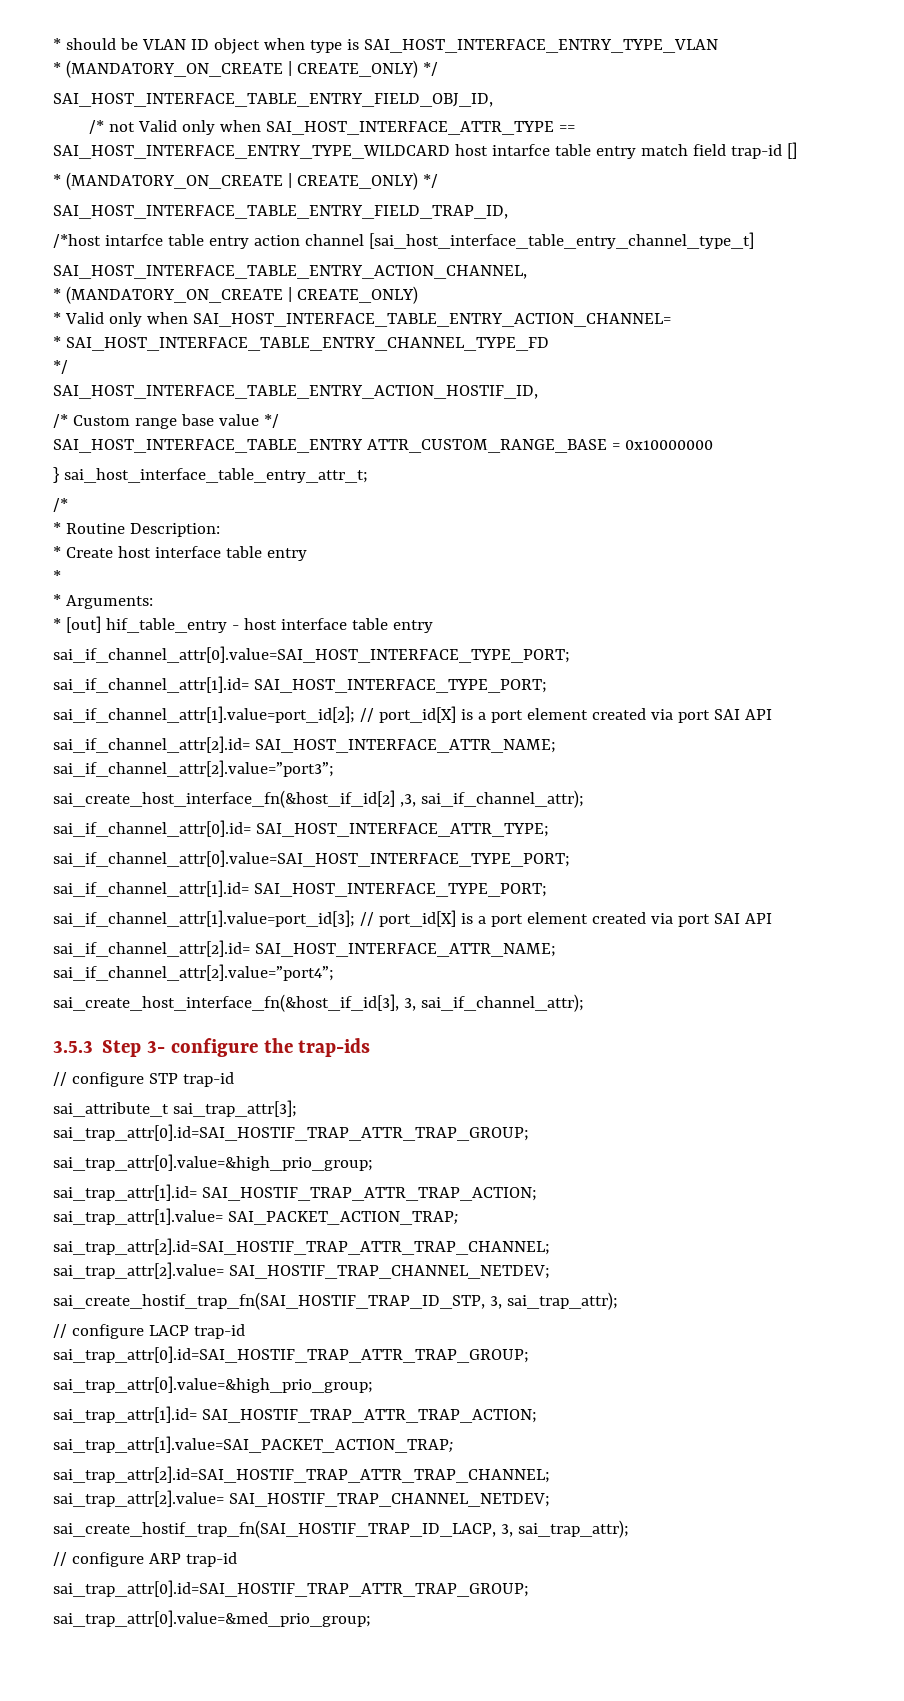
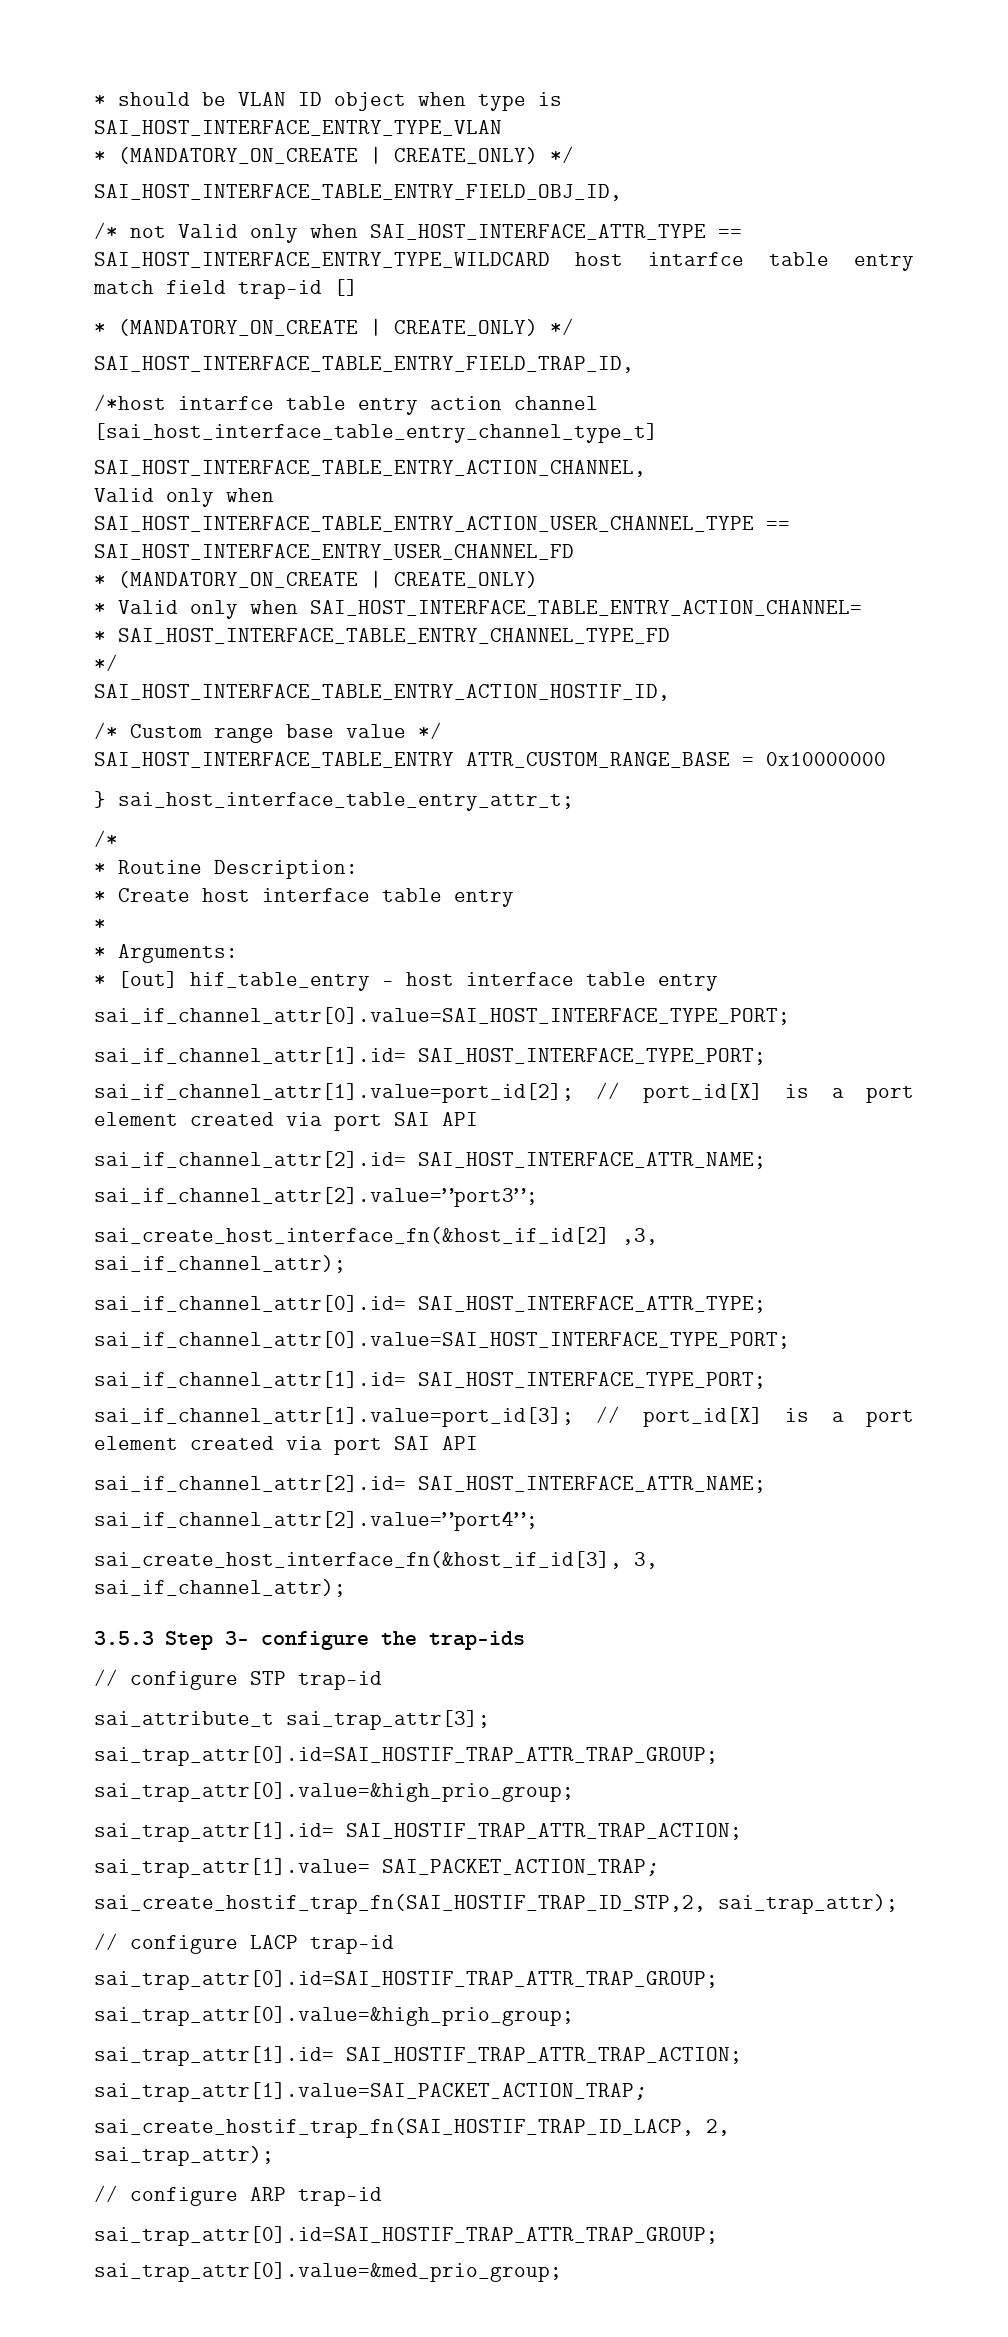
+ Valid only when SAI_HOST_INTERFACE_TABLE_ENTRY_ACTION_USER_CHANNEL_TYPE == SAI_HOST_INTERFACE_ENTRY_USER_CHANNEL_FD
  sai_trap_attr[1].value= SAI_PACKET_ACTION_TRAP;
- sai_trap_attr[2].id=SAI_HOSTIF_TRAP_ATTR_TRAP_CHANNEL;
- sai_trap_attr[2].value= SAI_HOSTIF_TRAP_CHANNEL_NETDEV;
- sai_create_hostif_trap_fn(SAI_HOSTIF_TRAP_ID_STP, 3, sai_trap_attr);
+ sai_create_hostif_trap_fn(SAI_HOSTIF_TRAP_ID_STP,2, sai_trap_attr);
  sai_trap_attr[1].value=SAI_PACKET_ACTION_TRAP;
- sai_trap_attr[2].id=SAI_HOSTIF_TRAP_ATTR_TRAP_CHANNEL;
- sai_trap_attr[2].value= SAI_HOSTIF_TRAP_CHANNEL_NETDEV;
- sai_create_hostif_trap_fn(SAI_HOSTIF_TRAP_ID_LACP, 3, sai_trap_attr);
+ sai_create_hostif_trap_fn(SAI_HOSTIF_TRAP_ID_LACP, 2, sai_trap_attr);

